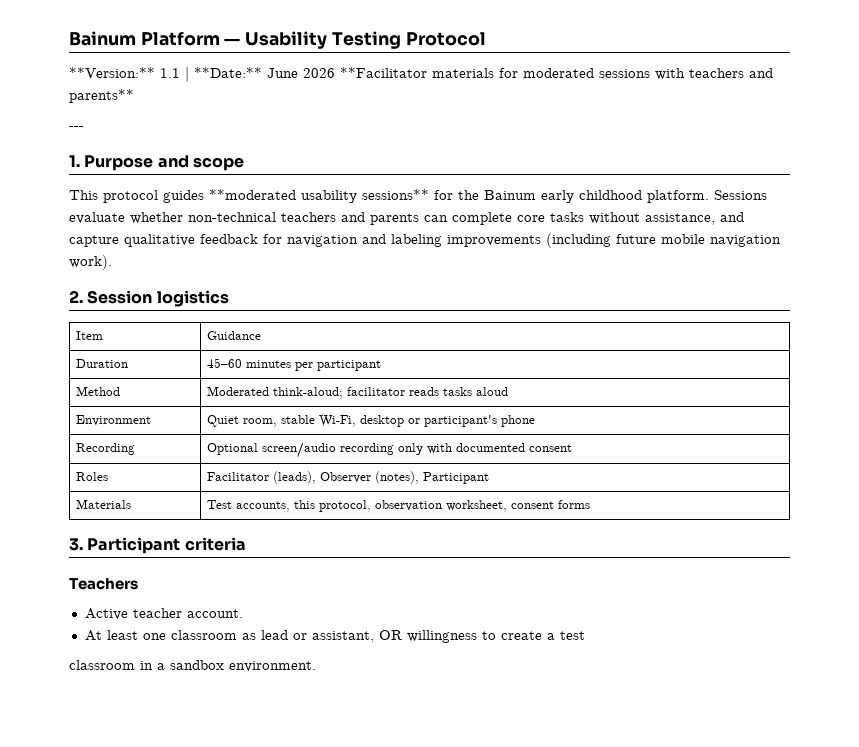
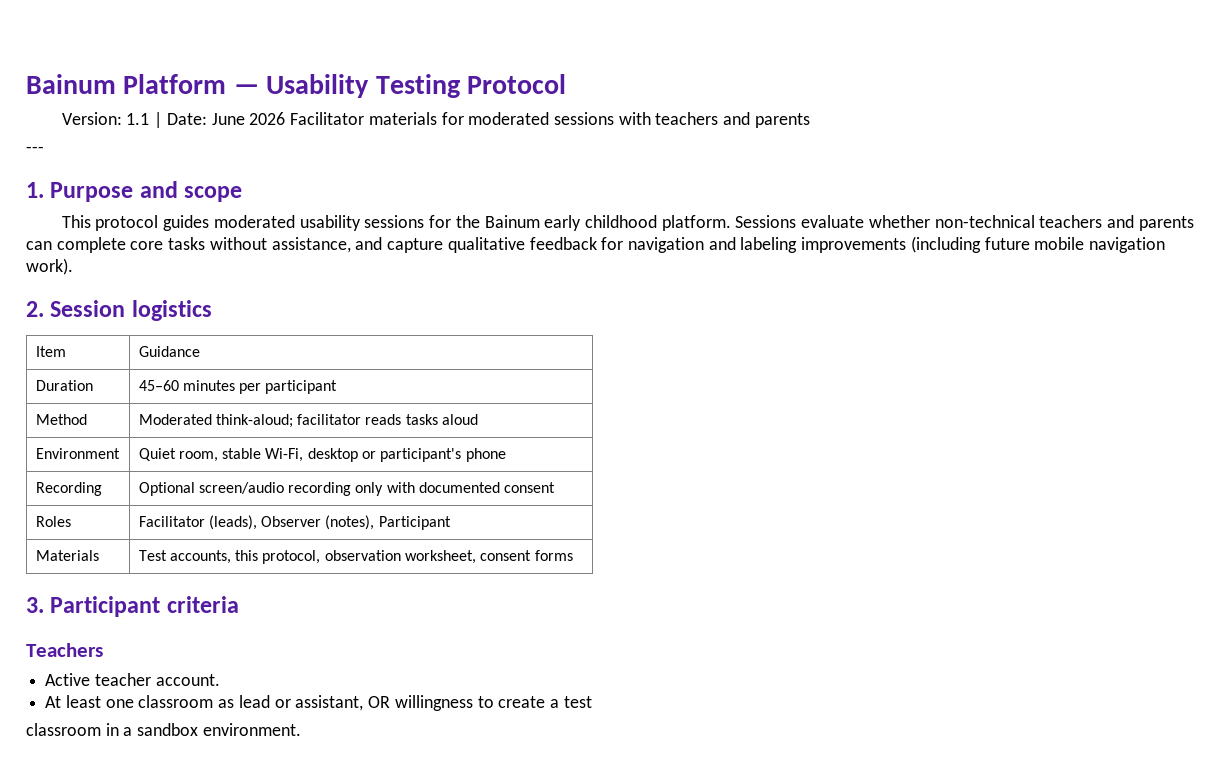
- **Version:** 1.1 | **Date:** June 2026 **Facilitator materials for moderated sessions with teachers and parents**
+ Version: 1.1 | Date: June 2026 Facilitator materials for moderated sessions with teachers and parents
- This protocol guides **moderated usability sessions** for the Bainum early childhood platform.
+ This protocol guides moderated usability sessions for the Bainum early childhood platform.

